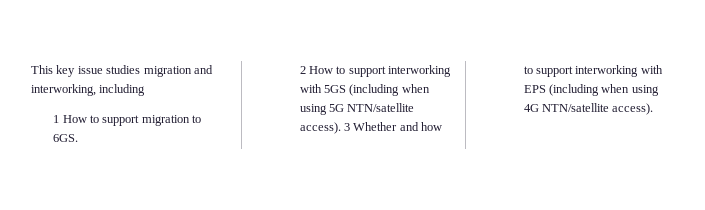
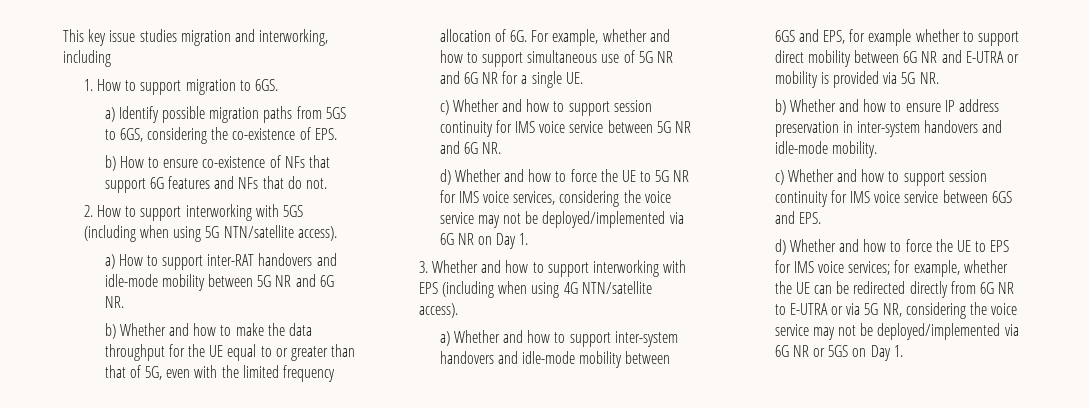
- 1 How to support migration to 6GS.
+ 1. How to support migration to 6GS.
- 2 How to support interworking with 5GS (including when using 5G NTN/satellite access). 3 Whether and how to support interworking with EPS (including when using 4G NTN/satellite access).
+ a) Identify possible migration paths from 5GS to 6GS, considering the co-existence of EPS.
+ b) How to ensure co-existence of NFs that support 6G features and NFs that do not.
+ 2. How to support interworking with 5GS (including when using 5G NTN/satellite access).
+ a) How to support inter-RAT handovers and idle-mode mobility between 5G NR and 6G NR.
+ b) Whether and how to make the data throughput for the UE equal to or greater than that of 5G, even with the limited frequency allocation of 6G. For example, whether and how to support simultaneous use of 5G NR and 6G NR for a single UE.
+ c) Whether and how to support session continuity for IMS voice service between 5G NR and 6G NR.
+ d) Whether and how to force the UE to 5G NR for IMS voice services, considering the voice service may not be deployed/implemented via 6G NR on Day 1.
+ 3. Whether and how to support interworking with EPS (including when using 4G NTN/satellite access).
+ a) Whether and how to support inter-system handovers and idle-mode mobility between 6GS and EPS, for example whether to support direct mobility between 6G NR and E-UTRA or mobility is provided via 5G NR.
+ b) Whether and how to ensure IP address preservation in inter-system handovers and idle-mode mobility.
+ c) Whether and how to support session continuity for IMS voice service between 6GS and EPS.
+ d) Whether and how to force the UE to EPS for IMS voice services; for example, whether the UE can be redirected directly from 6G NR to E-UTRA or via 5G NR, considering the voice service may not be deployed/implemented via 6G NR or 5GS on Day 1.

